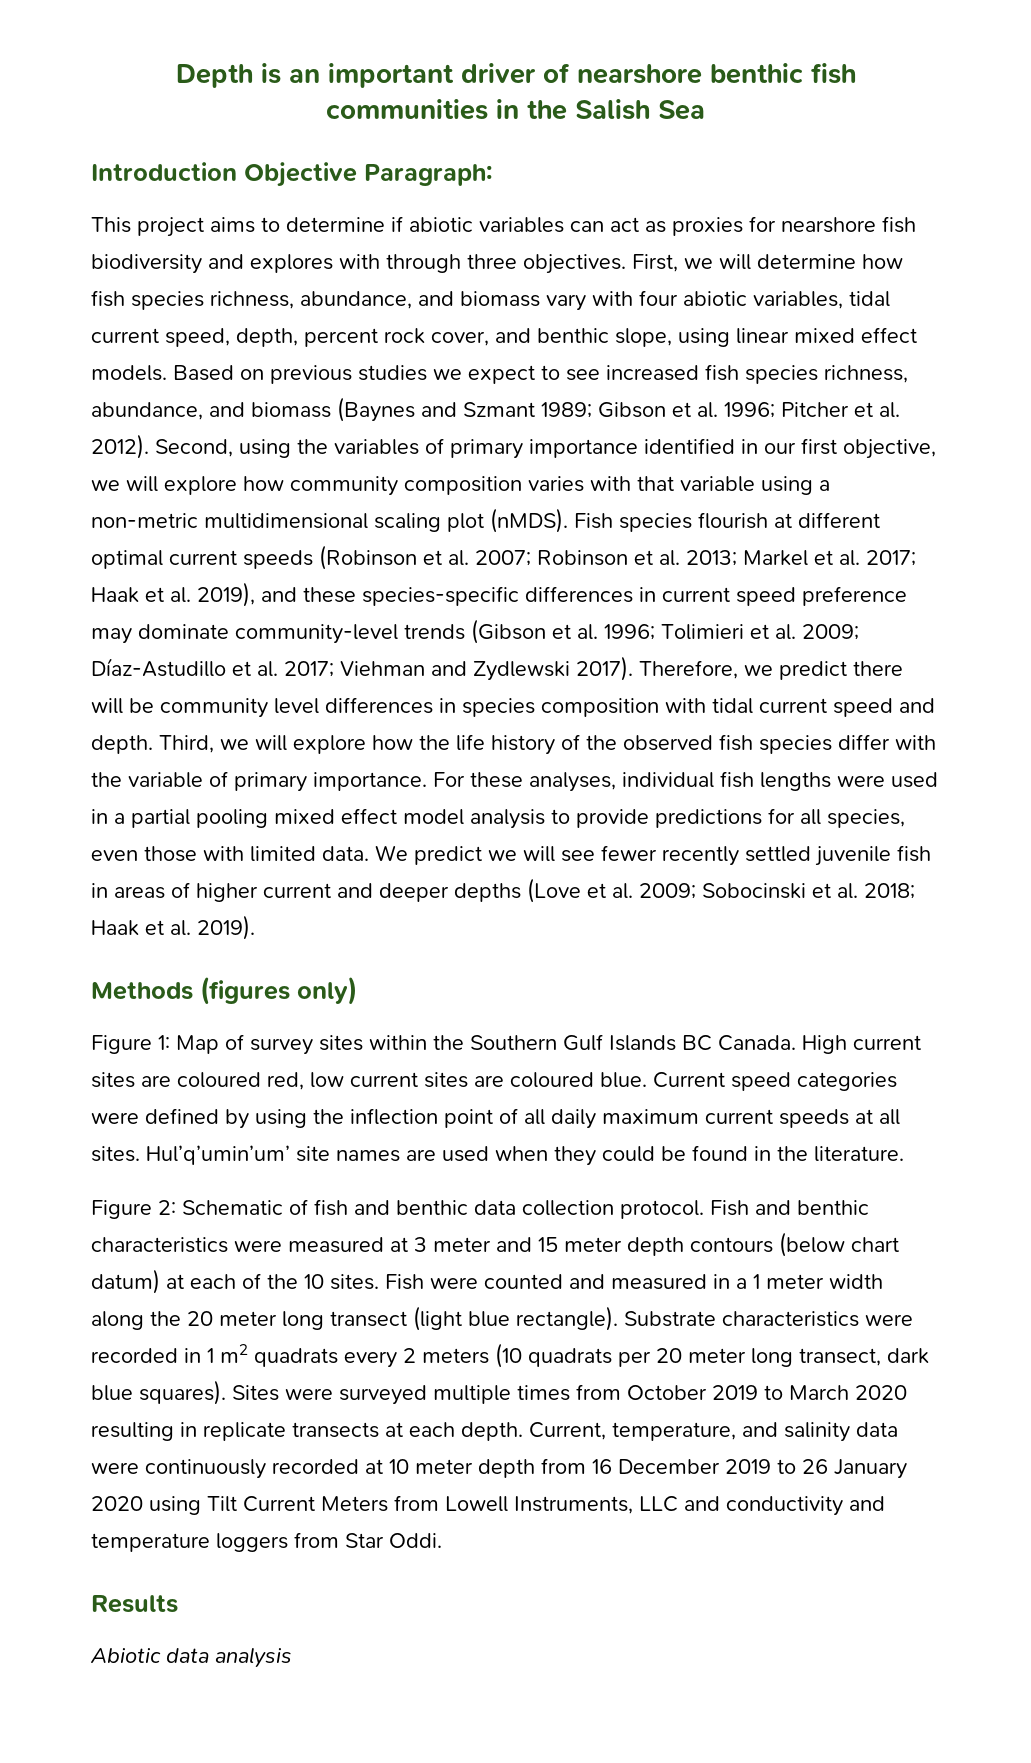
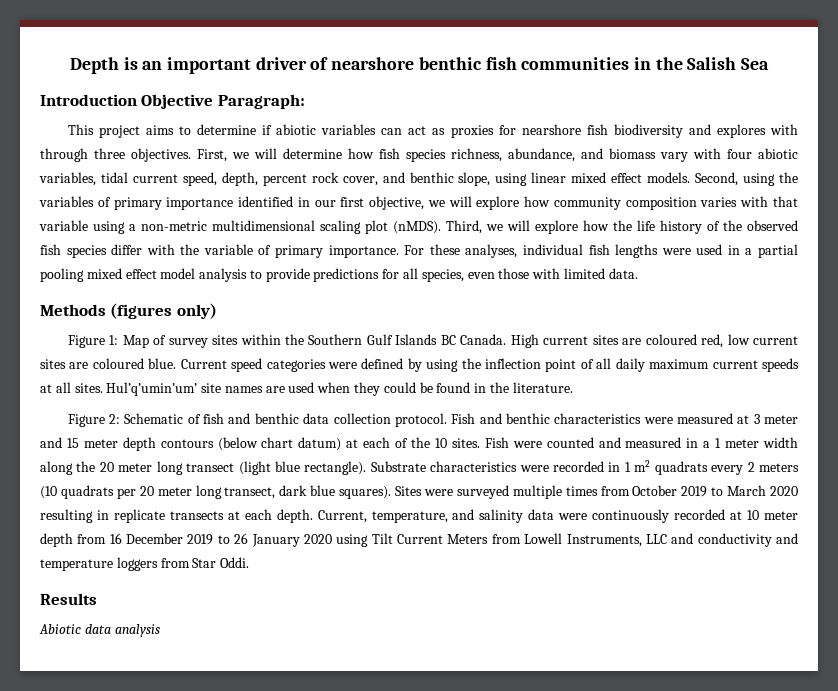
- Based on previous studies we expect to see increased fish species richness, abundance, and biomass (Baynes and Szmant 1989; Gibson et al. 1996; Pitcher et al. 2012).
- Fish species flourish at different optimal current speeds (Robinson et al. 2007; Robinson et al. 2013; Markel et al. 2017; Haak et al. 2019), and these species-specific differences in current speed preference may dominate community-level trends (Gibson et al. 1996; Tolimieri et al. 2009; Díaz-Astudillo et al. 2017; Viehman and Zydlewski 2017). Therefore, we predict there will be community level differences in species composition with tidal current speed and depth.
- We predict we will see fewer recently settled juvenile fish in areas of higher current and deeper depths (Love et al. 2009; Sobocinski et al. 2018; Haak et al. 2019).

